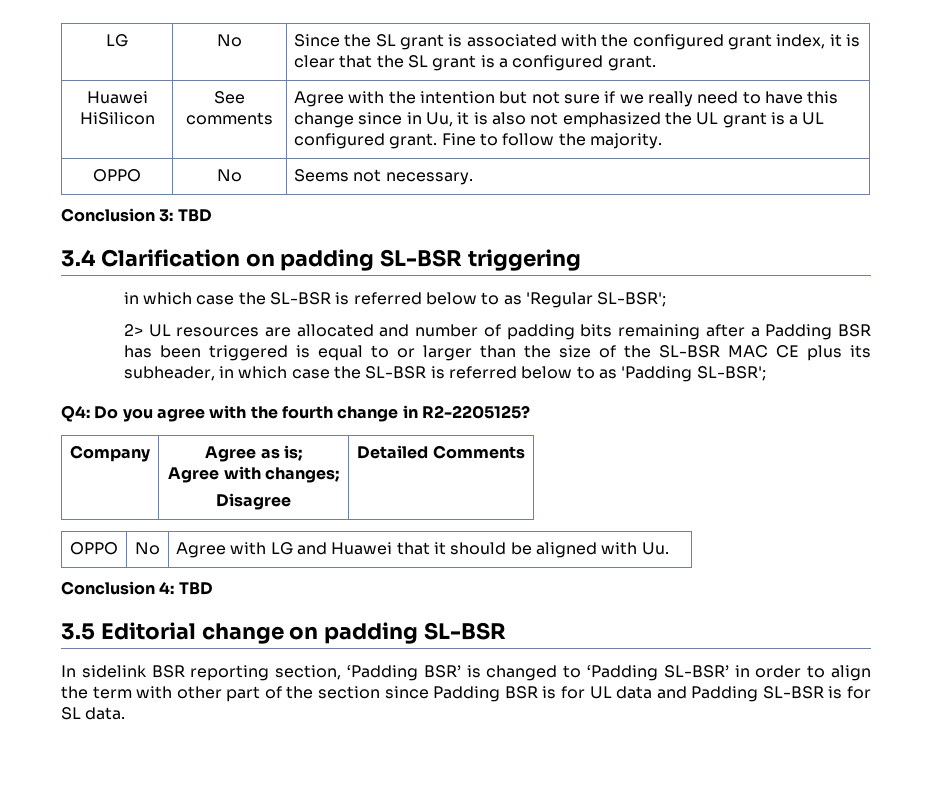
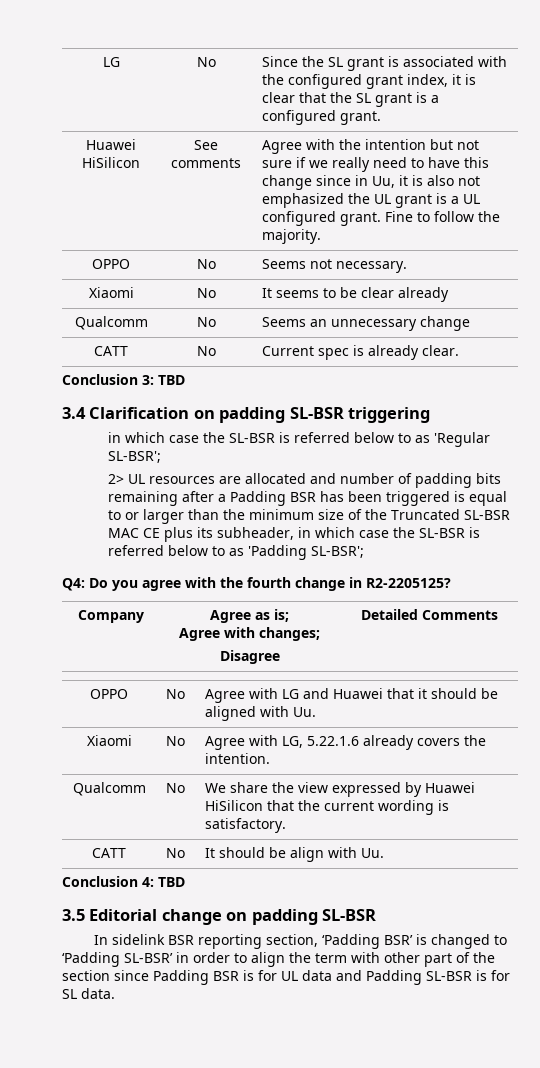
+ Xiaomi | No | It seems to be clear already
+ Qualcomm | No | Seems an unnecessary change
+ CATT | No | Current spec is already clear.
- 2> UL resources are allocated and number of padding bits remaining after a Padding BSR has been triggered is equal to or larger than the size of the SL-BSR MAC CE plus its subheader, in which case the SL-BSR is referred below to as 'Padding SL-BSR';
+ 2> UL resources are allocated and number of padding bits remaining after a Padding BSR has been triggered is equal to or larger than the minimum size of the Truncated SL-BSR MAC CE plus its subheader, in which case the SL-BSR is referred below to as 'Padding SL-BSR';
+ Xiaomi | No | Agree with LG, 5.22.1.6 already covers the intention.
+ Qualcomm | No | We share the view expressed by Huawei HiSilicon that the current wording is satisfactory.
+ CATT | No | It should be align with Uu.

